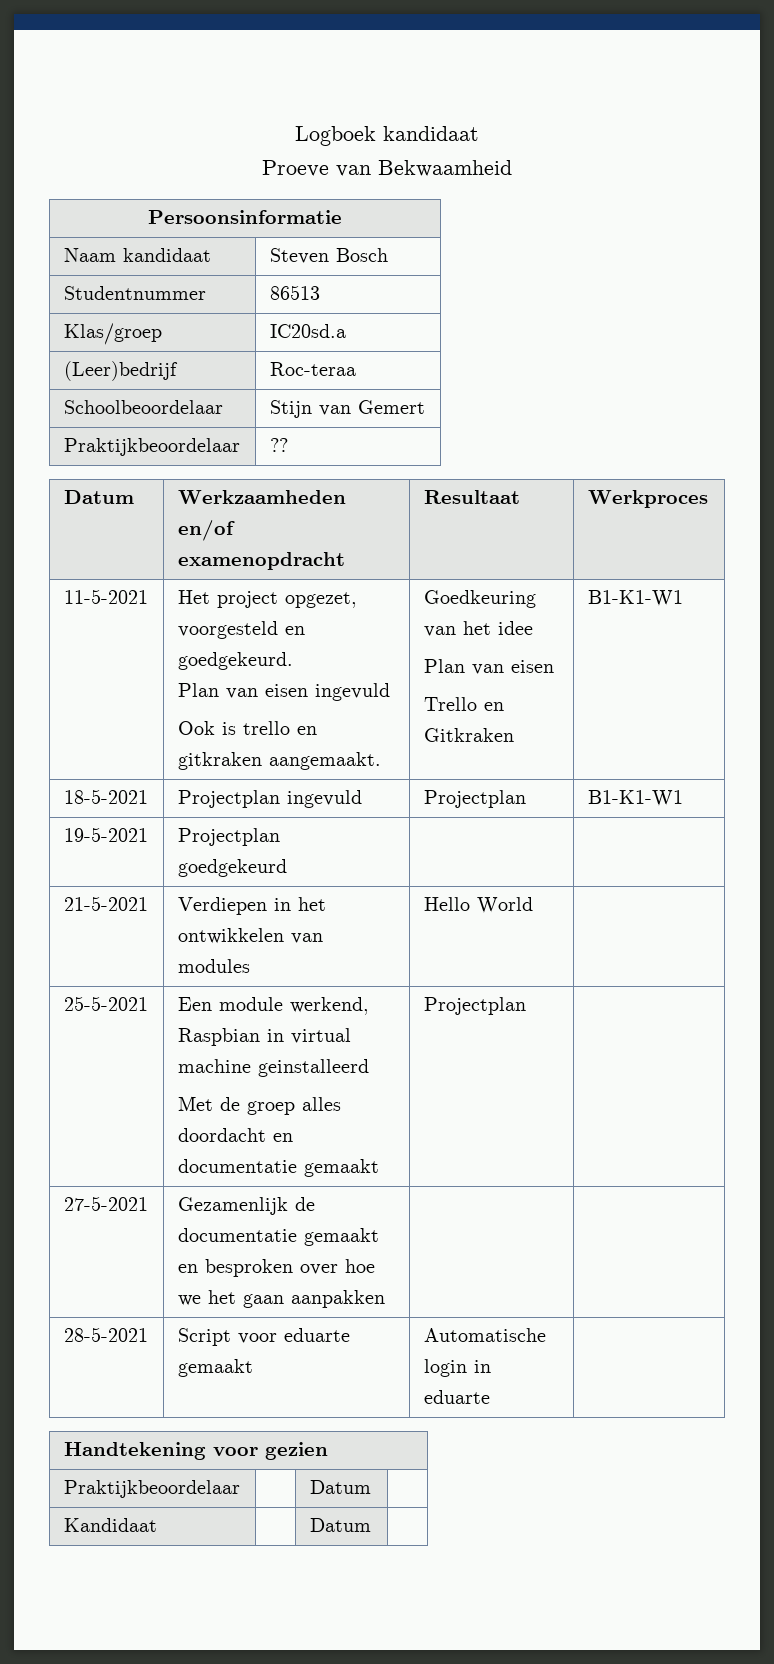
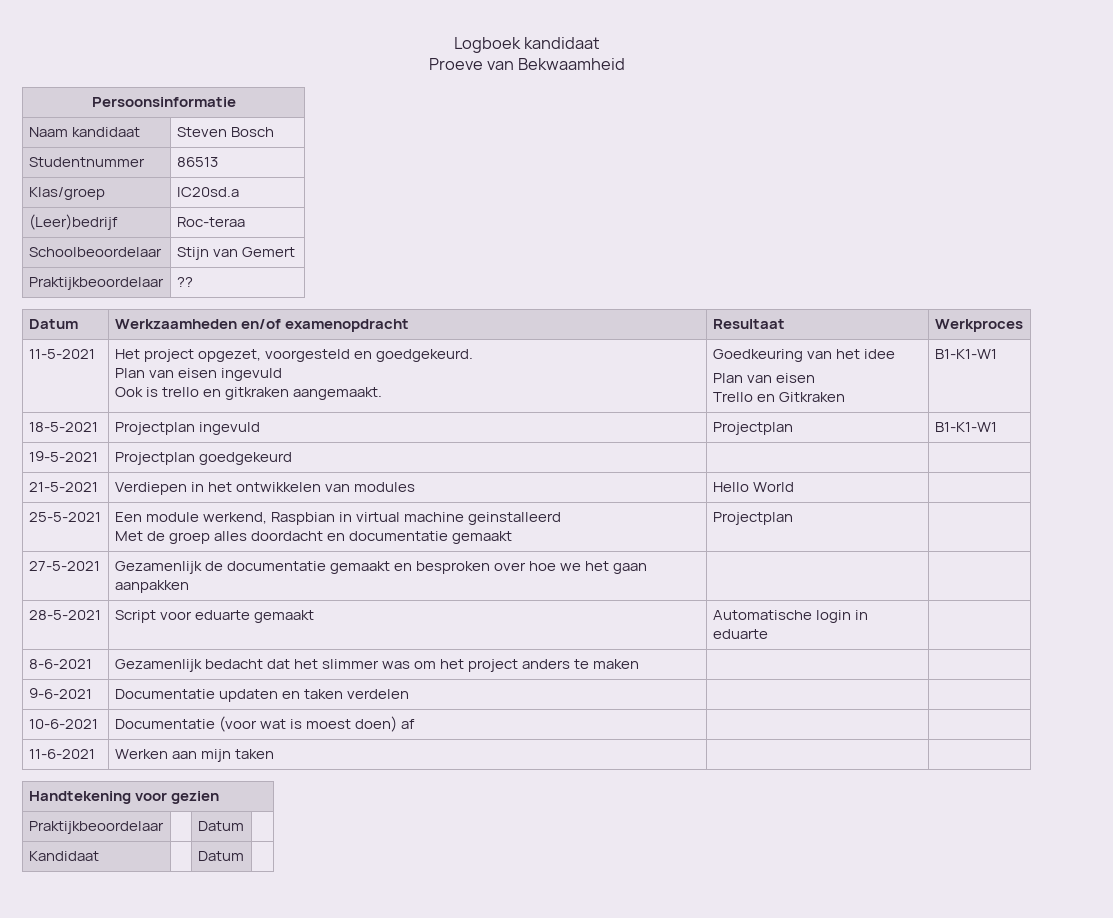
+ 8-6-2021 | Gezamenlijk bedacht dat het slimmer was om het project anders te maken | |
+ 9-6-2021 | Documentatie updaten en taken verdelen | |
+ 10-6-2021 | Documentatie (voor wat is moest doen) af | |
+ 11-6-2021 | Werken aan mijn taken | |

